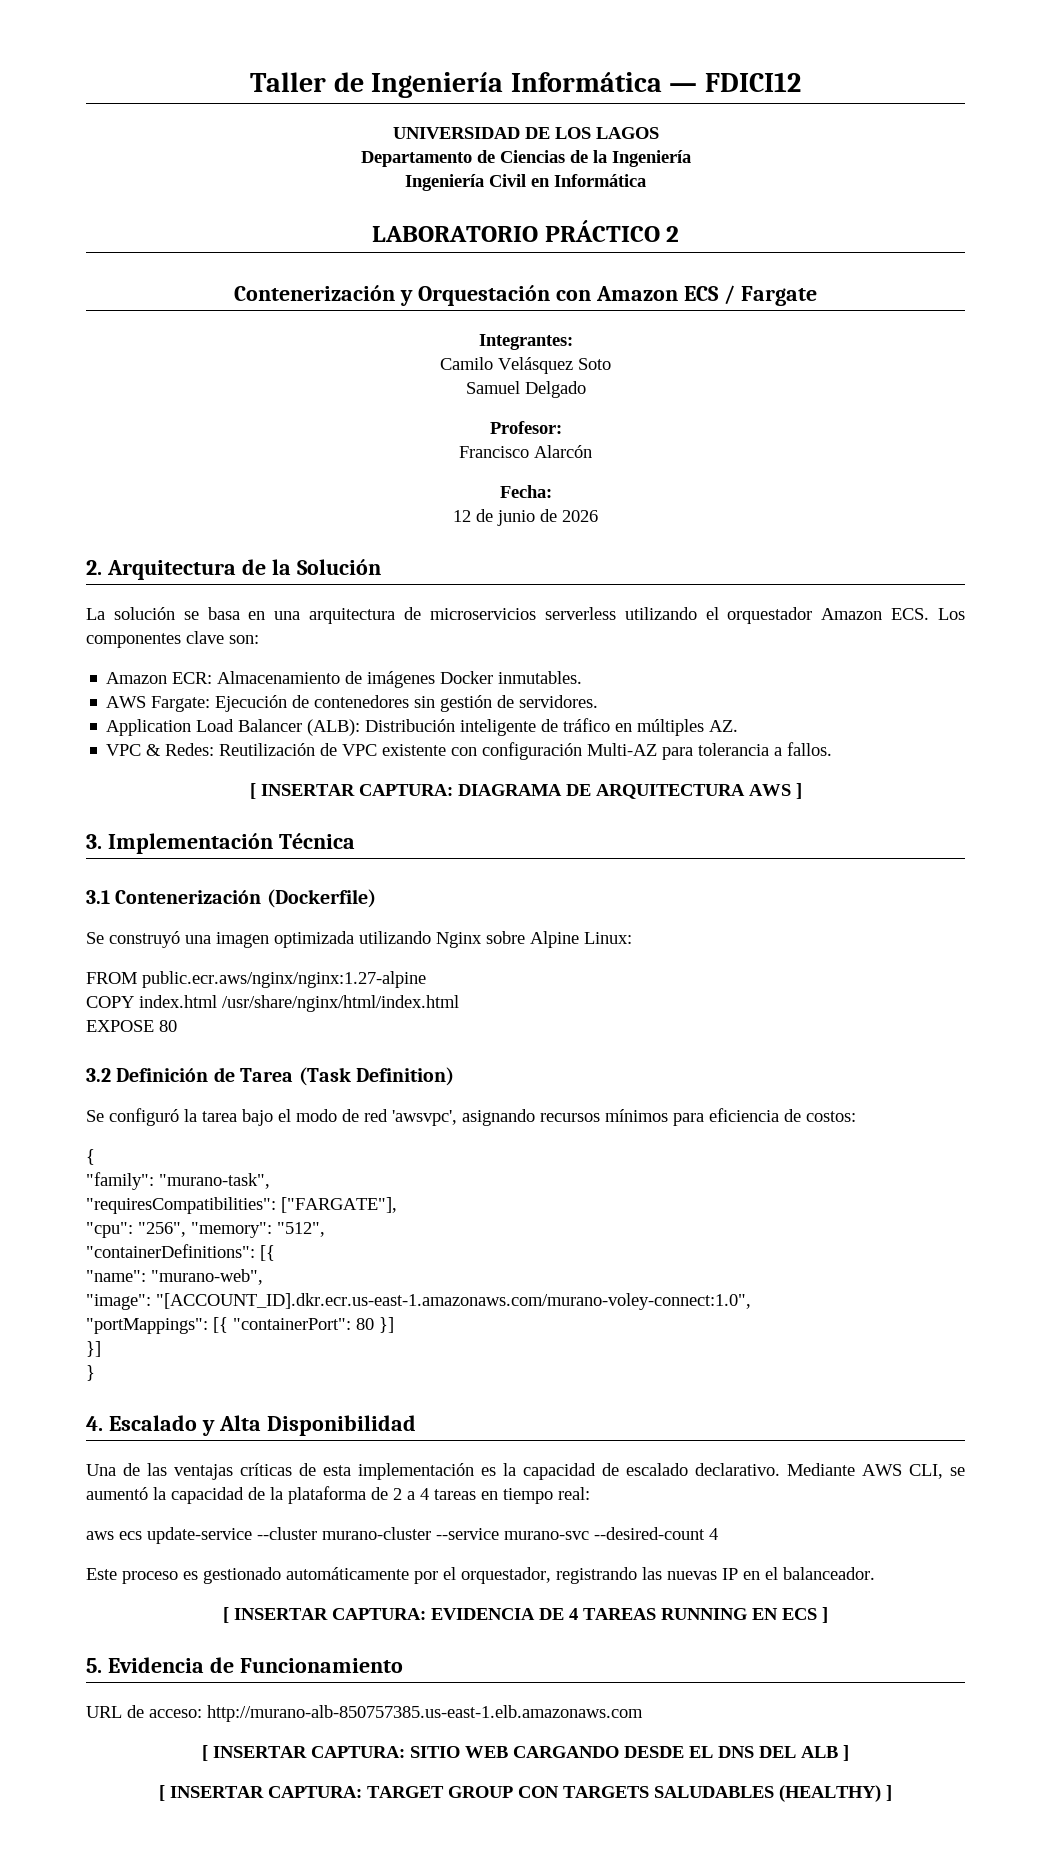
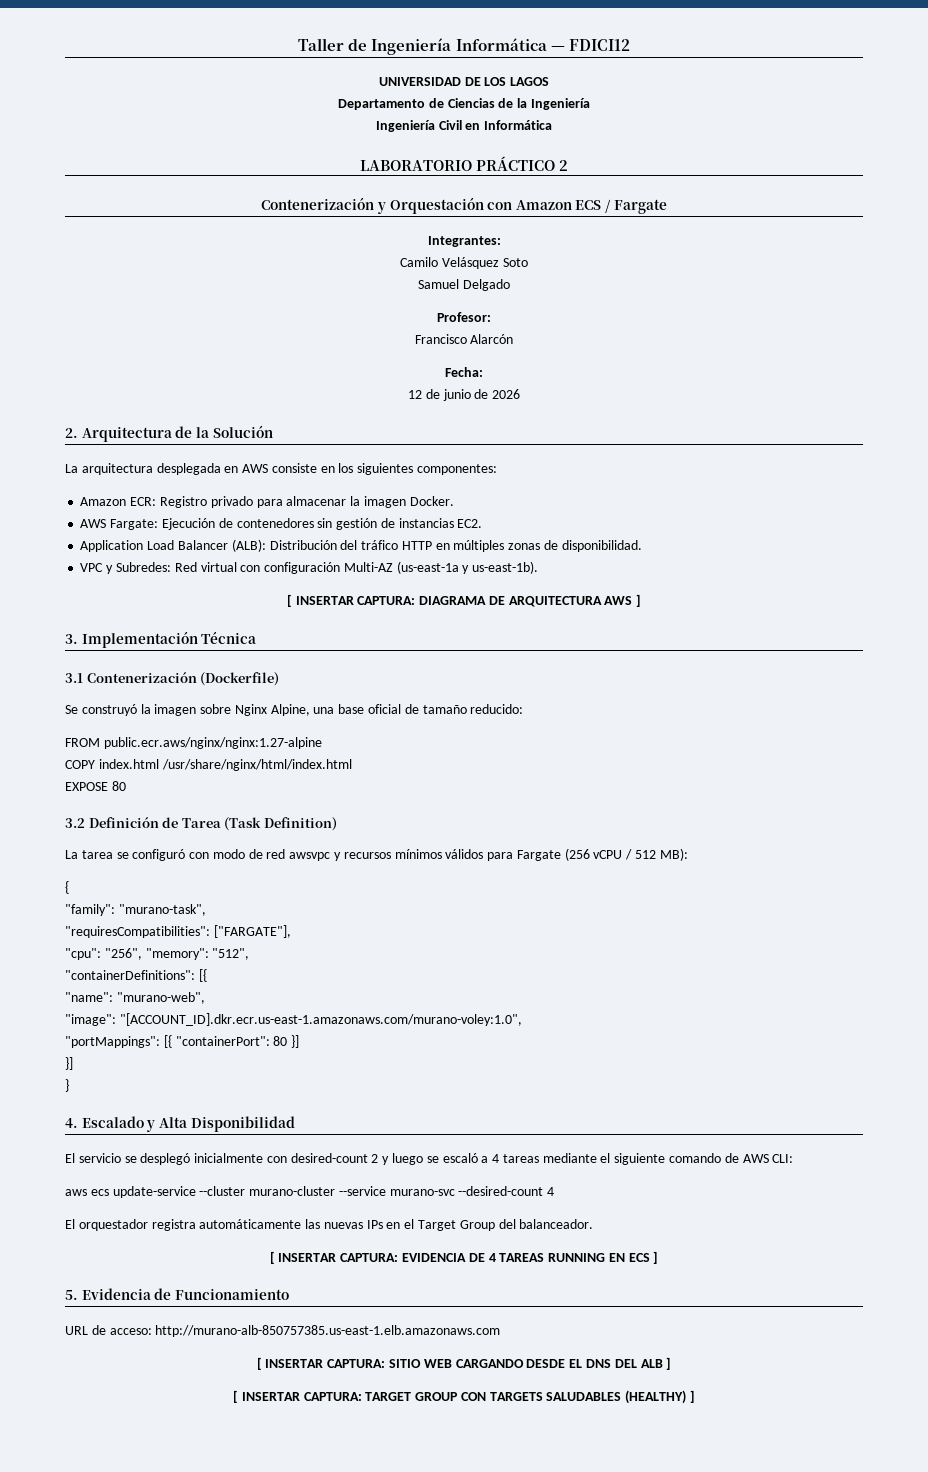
- La solución se basa en una arquitectura de microservicios serverless utilizando el orquestador Amazon ECS. Los componentes clave son:
- Amazon ECR: Almacenamiento de imágenes Docker inmutables.
+ La arquitectura desplegada en AWS consiste en los siguientes componentes:
+ Amazon ECR: Registro privado para almacenar la imagen Docker.
- AWS Fargate: Ejecución de contenedores sin gestión de servidores.
+ AWS Fargate: Ejecución de contenedores sin gestión de instancias EC2.
- Application Load Balancer (ALB): Distribución inteligente de tráfico en múltiples AZ.
- VPC & Redes: Reutilización de VPC existente con configuración Multi-AZ para tolerancia a fallos.
+ Application Load Balancer (ALB): Distribución del tráfico HTTP en múltiples zonas de disponibilidad.
+ VPC y Subredes: Red virtual con configuración Multi-AZ (us-east-1a y us-east-1b).
- Se construyó una imagen optimizada utilizando Nginx sobre Alpine Linux:
+ Se construyó la imagen sobre Nginx Alpine, una base oficial de tamaño reducido:
- Se configuró la tarea bajo el modo de red 'awsvpc', asignando recursos mínimos para eficiencia de costos:
+ La tarea se configuró con modo de red awsvpc y recursos mínimos válidos para Fargate (256 vCPU / 512 MB):
- "image": "[ACCOUNT_ID].dkr.ecr.us-east-1.amazonaws.com/murano-voley-connect:1.0",
+ "image": "[ACCOUNT_ID].dkr.ecr.us-east-1.amazonaws.com/murano-voley:1.0",
- Una de las ventajas críticas de esta implementación es la capacidad de escalado declarativo. Mediante AWS CLI, se aumentó la capacidad de la plataforma de 2 a 4 tareas en tiempo real:
+ El servicio se desplegó inicialmente con desired-count 2 y luego se escaló a 4 tareas mediante el siguiente comando de AWS CLI:
- Este proceso es gestionado automáticamente por el orquestador, registrando las nuevas IP en el balanceador.
+ El orquestador registra automáticamente las nuevas IPs en el Target Group del balanceador.

